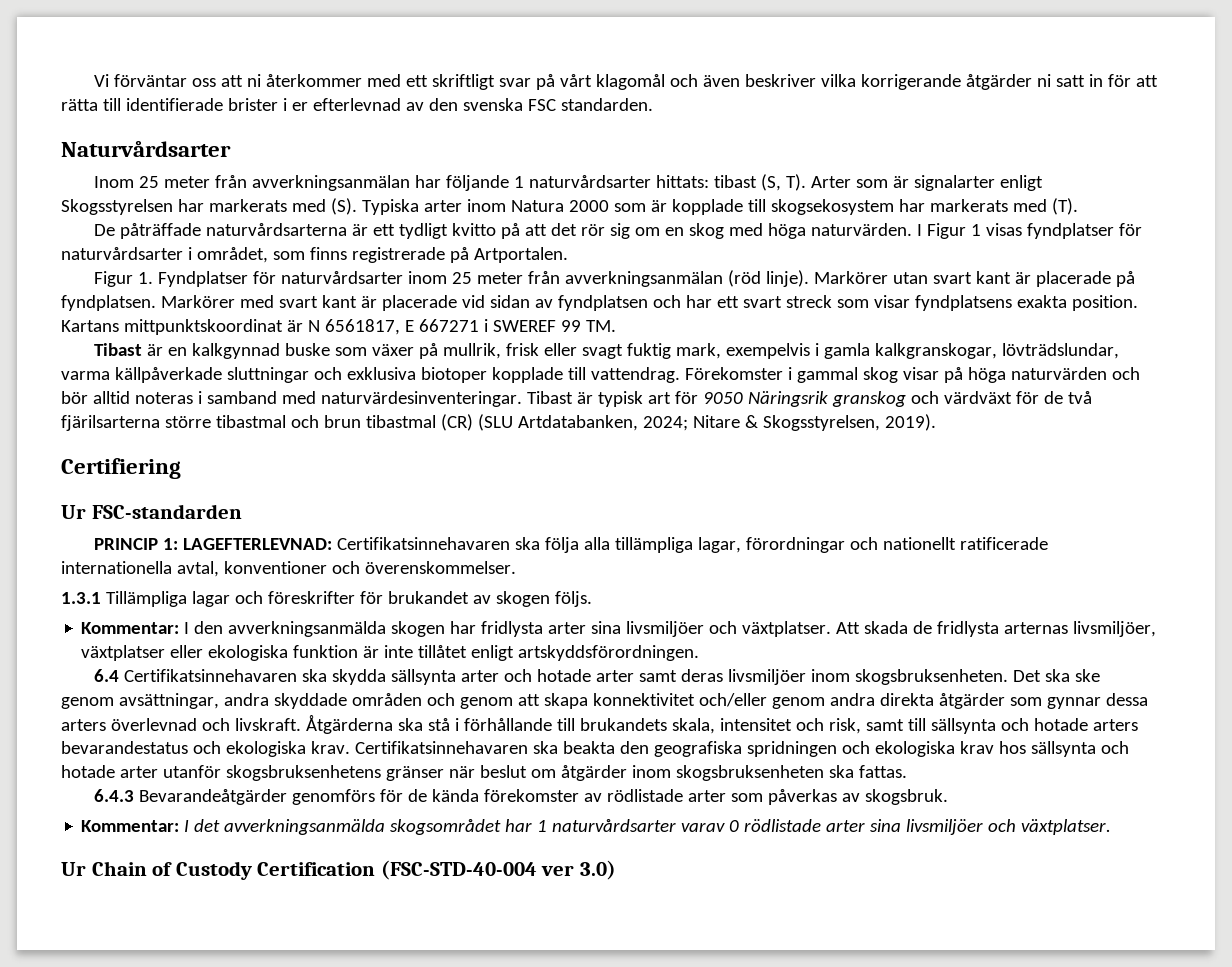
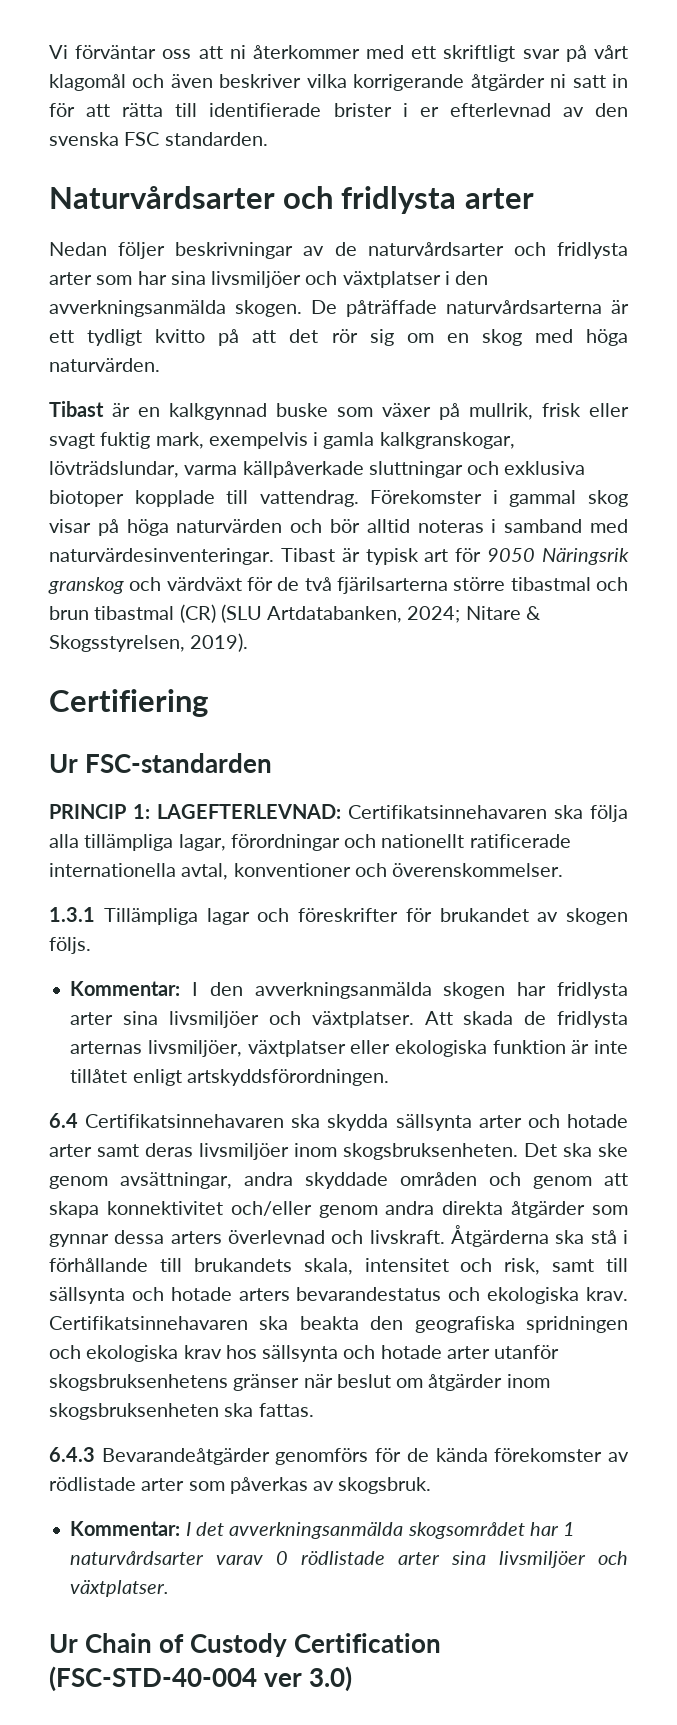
- Naturvårdsarter
- Inom 25 meter från avverkningsanmälan har följande 1 naturvårdsarter hittats: tibast (S, T). Arter som är signalarter enligt Skogsstyrelsen har markerats med (S). Typiska arter inom Natura 2000 som är kopplade till skogsekosystem har markerats med (T).
- De påträffade naturvårdsarterna är ett tydligt kvitto på att det rör sig om en skog med höga naturvärden. I Figur 1 visas fyndplatser för naturvårdsarter i området, som finns registrerade på Artportalen.
- Figur 1. Fyndplatser för naturvårdsarter inom 25 meter från avverkningsanmälan (röd linje). Markörer utan svart kant är placerade på fyndplatsen. Markörer med svart kant är placerade vid sidan av fyndplatsen och har ett svart streck som visar fyndplatsens exakta position. Kartans mittpunktskoordinat är N 6561817, E 667271 i SWEREF 99 TM.
+ Naturvårdsarter och fridlysta arter
+ Nedan följer beskrivningar av de naturvårdsarter och fridlysta arter som har sina livsmiljöer och växtplatser i den avverkningsanmälda skogen. De påträffade naturvårdsarterna är ett tydligt kvitto på att det rör sig om en skog med höga naturvärden.

